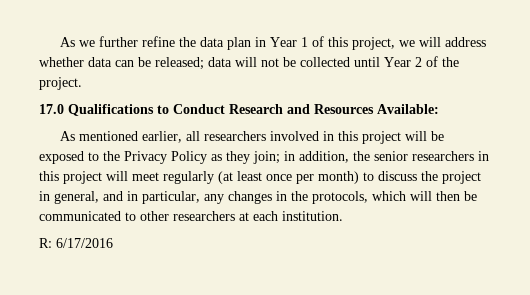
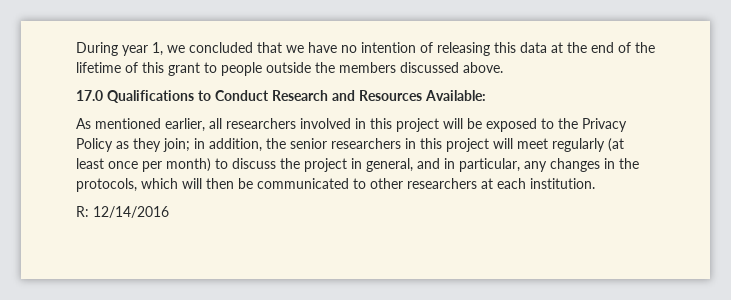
- As we further refine the data plan in Year 1 of this project, we will address whether data can be released; data will not be collected until Year 2 of the project.
+ During year 1, we concluded that we have no intention of releasing this data at the end of the lifetime of this grant to people outside the members discussed above.
- R: 6/17/2016
+ R: 12/14/2016

